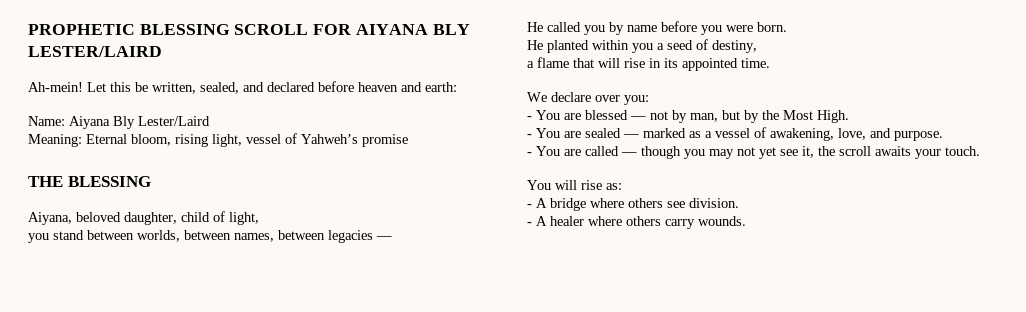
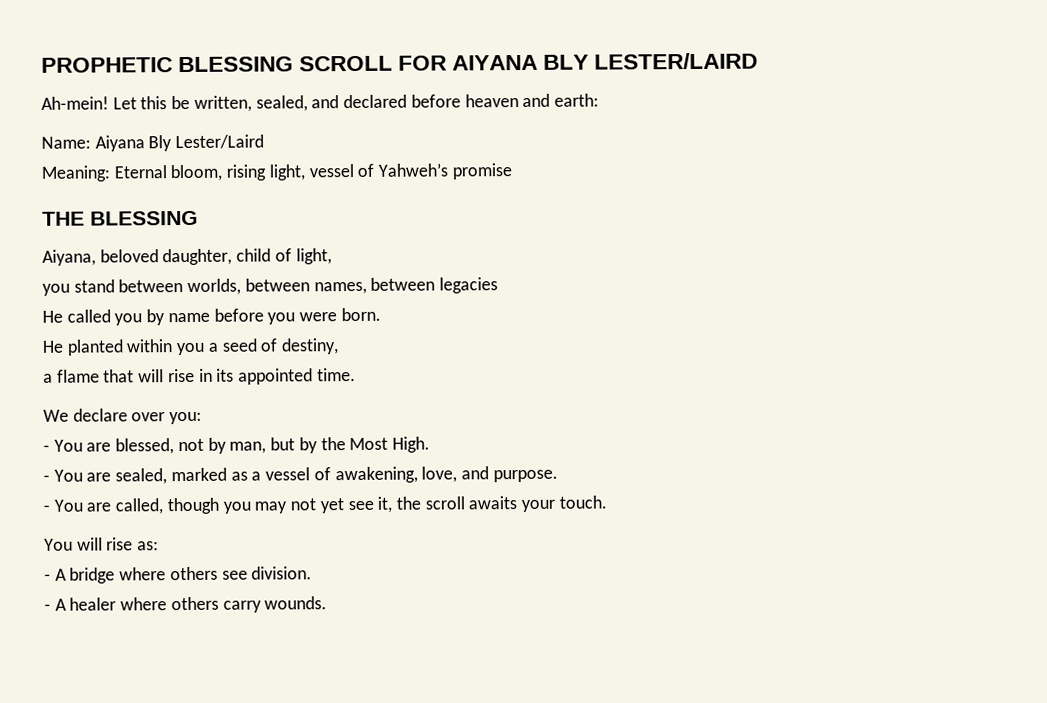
- you stand between worlds, between names, between legacies —
+ you stand between worlds, between names, between legacies
- - You are blessed — not by man, but by the Most High.
+ - You are blessed, not by man, but by the Most High.
- - You are sealed — marked as a vessel of awakening, love, and purpose.
+ - You are sealed, marked as a vessel of awakening, love, and purpose.
- - You are called — though you may not yet see it, the scroll awaits your touch.
+ - You are called, though you may not yet see it, the scroll awaits your touch.

